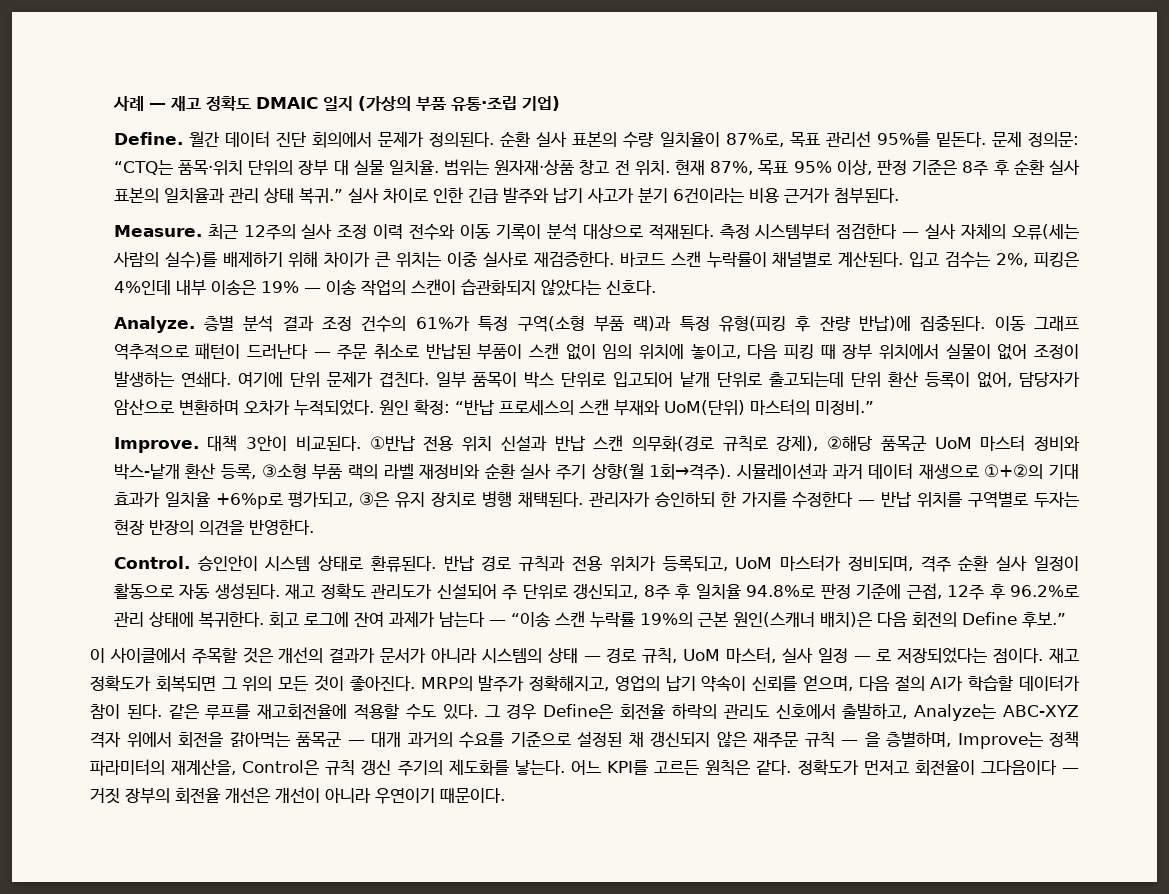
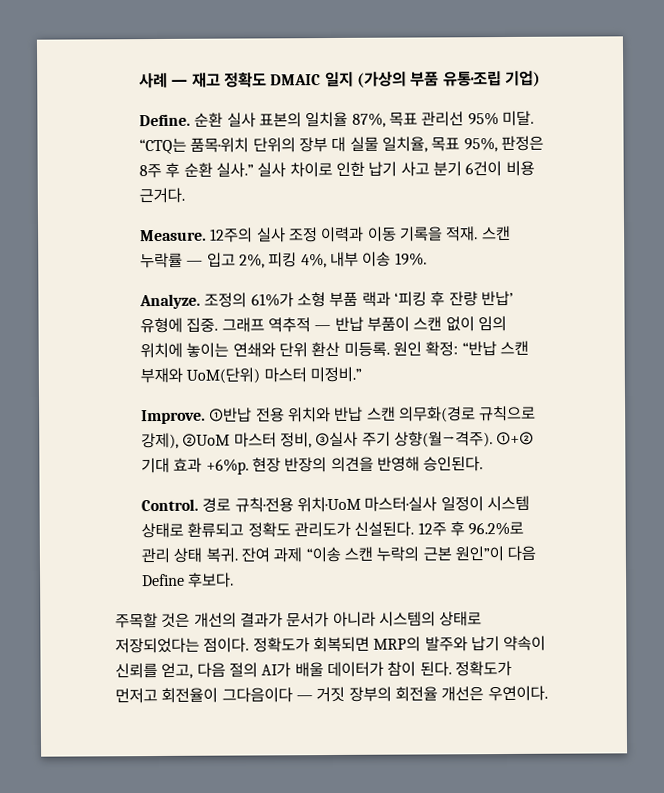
- 월간 데이터 진단 회의에서 문제가 정의된다. 순환 실사 표본의 수량 일치율이 87%로, 목표 관리선 95%를 밑돈다. 문제 정의문: “CTQ는 품목·위치 단위의 장부 대 실물 일치율. 범위는 원자재·상품 창고 전 위치. 현재 87%, 목표 95% 이상, 판정 기준은 8주 후 순환 실사 표본의 일치율과 관리 상태 복귀.” 실사 차이로 인한 긴급 발주와 납기 사고가 분기 6건이라는 비용 근거가 첨부된다.
+ 순환 실사 표본의 일치율 87%, 목표 관리선 95% 미달. “CTQ는 품목·위치 단위의 장부 대 실물 일치율, 목표 95%, 판정은 8주 후 순환 실사.” 실사 차이로 인한 납기 사고 분기 6건이 비용 근거다.
- 최근 12주의 실사 조정 이력 전수와 이동 기록이 분석 대상으로 적재된다. 측정 시스템부터 점검한다 — 실사 자체의 오류(세는 사람의 실수)를 배제하기 위해 차이가 큰 위치는 이중 실사로 재검증한다. 바코드 스캔 누락률이 채널별로 계산된다. 입고 검수는 2%, 피킹은 4%인데 내부 이송은 19% — 이송 작업의 스캔이 습관화되지 않았다는 신호다.
- Analyze. 층별 분석 결과 조정 건수의 61%가 특정 구역(소형 부품 랙)과 특정 유형(피킹 후 잔량 반납)에 집중된다. 이동 그래프 역추적으로 패턴이 드러난다 — 주문 취소로 반납된 부품이 스캔 없이 임의 위치에 놓이고, 다음 피킹 때 장부 위치에서 실물이 없어 조정이 발생하는 연쇄다. 여기에 단위 문제가 겹친다. 일부 품목이 박스 단위로 입고되어 낱개 단위로 출고되는데 단위 환산 등록이 없어, 담당자가 암산으로 변환하며 오차가 누적되었다.
+ 12주의 실사 조정 이력과 이동 기록을 적재. 스캔 누락률 — 입고 2%, 피킹 4%, 내부 이송 19%.
+ Analyze. 조정의 61%가 소형 부품 랙과 ‘피킹 후 잔량 반납’ 유형에 집중. 그래프 역추적 — 반납 부품이 스캔 없이 임의 위치에 놓이는 연쇄와 단위 환산 미등록.
- 원인 확정: “반납 프로세스의 스캔 부재와 UoM(단위) 마스터의 미정비.”
+ 원인 확정: “반납 스캔 부재와 UoM(단위) 마스터 미정비.”
- 대책 3안이 비교된다. ①반납 전용 위치 신설과 반납 스캔 의무화(경로 규칙로 강제), ②해당 품목군 UoM 마스터 정비와 박스-낱개 환산 등록, ③소형 부품 랙의 라벨 재정비와 순환 실사 주기 상향(월 1회→격주). 시뮬레이션과 과거 데이터 재생으로 ①+②의 기대 효과가 일치율 +6%p로 평가되고, ③은 유지 장치로 병행 채택된다. 관리자가 승인하되 한 가지를 수정한다 — 반납 위치를 구역별로 두자는 현장 반장의 의견을 반영한다.
+ ①반납 전용 위치와 반납 스캔 의무화(경로 규칙으로 강제), ②UoM 마스터 정비, ③실사 주기 상향(월→격주). ①+② 기대 효과 +6%p. 현장 반장의 의견을 반영해 승인된다.
- 승인안이 시스템 상태로 환류된다. 반납 경로 규칙과 전용 위치가 등록되고, UoM 마스터가 정비되며, 격주 순환 실사 일정이 활동으로 자동 생성된다. 재고 정확도 관리도가 신설되어 주 단위로 갱신되고, 8주 후 일치율 94.8%로 판정 기준에 근접, 12주 후 96.2%로 관리 상태에 복귀한다. 회고 로그에 잔여 과제가 남는다 — “이송 스캔 누락률 19%의 근본 원인(스캐너 배치)은 다음 회전의 Define 후보.”
- 이 사이클에서 주목할 것은 개선의 결과가 문서가 아니라 시스템의 상태 — 경로 규칙, UoM 마스터, 실사 일정 — 로 저장되었다는 점이다.
+ 경로 규칙·전용 위치·UoM 마스터·실사 일정이 시스템 상태로 환류되고 정확도 관리도가 신설된다. 12주 후 96.2%로 관리 상태 복귀. 잔여 과제 “이송 스캔 누락의 근본 원인”이 다음 Define 후보다.
+ 주목할 것은 개선의 결과가 문서가 아니라 시스템의 상태로 저장되었다는 점이다.
- 재고 정확도가 회복되면 그 위의 모든 것이 좋아진다. MRP의 발주가 정확해지고, 영업의 납기 약속이 신뢰를 얻으며, 다음 절의 AI가 학습할 데이터가 참이 된다.
+ 정확도가 회복되면 MRP의 발주와 납기 약속이 신뢰를 얻고, 다음 절의 AI가 배울 데이터가 참이 된다.
- 같은 루프를 재고회전율에 적용할 수도 있다. 그 경우 Define은 회전율 하락의 관리도 신호에서 출발하고, Analyze는 ABC-XYZ 격자 위에서 회전을 갉아먹는 품목군 — 대개 과거의 수요를 기준으로 설정된 채 갱신되지 않은 재주문 규칙 — 을 층별하며, Improve는 정책 파라미터의 재계산을, Control은 규칙 갱신 주기의 제도화를 낳는다. 어느 KPI를 고르든 원칙은 같다.
- 정확도가 먼저고 회전율이 그다음이다 — 거짓 장부의 회전율 개선은 개선이 아니라 우연이기 때문이다.
+ 정확도가 먼저고 회전율이 그다음이다 — 거짓 장부의 회전율 개선은 우연이다.

